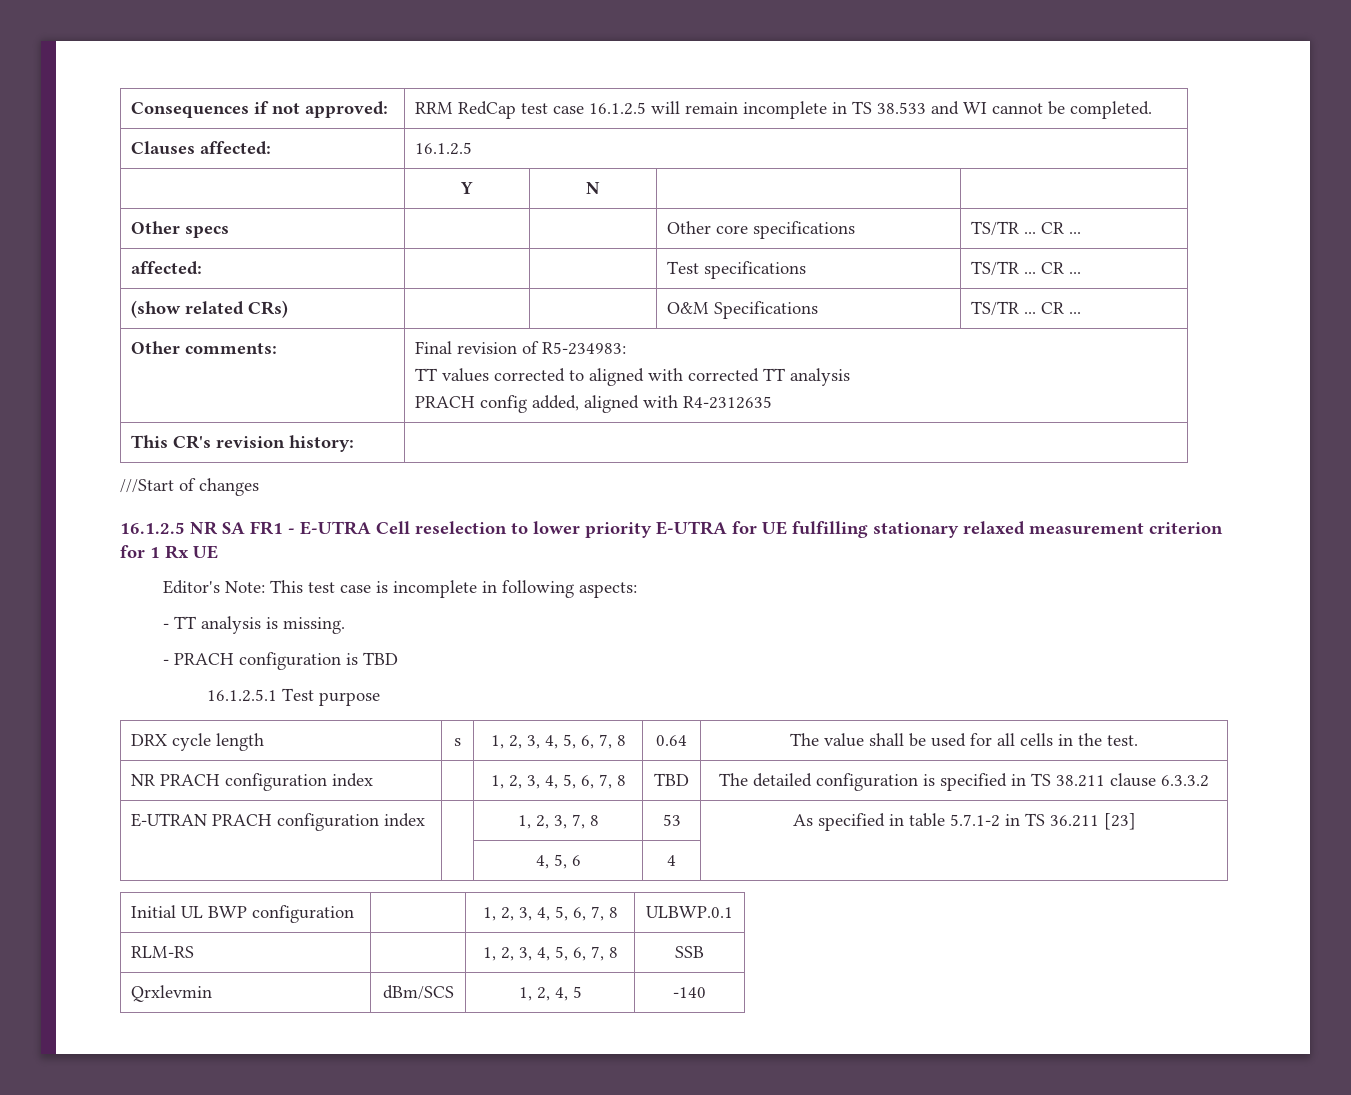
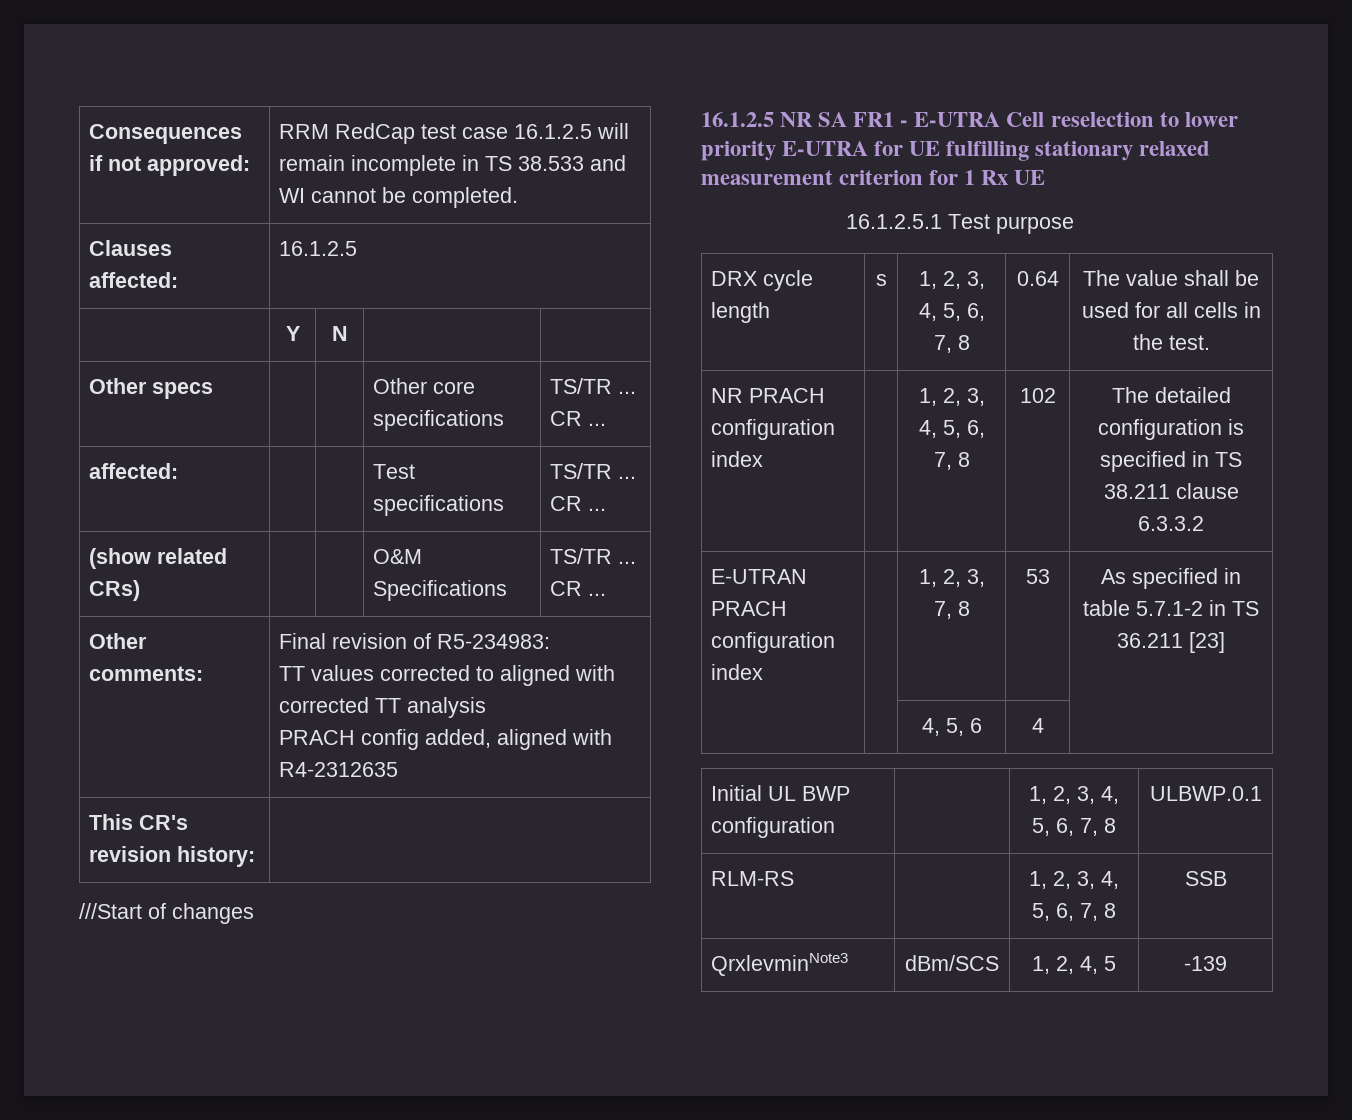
- Editor's Note: This test case is incomplete in following aspects:
- - TT analysis is missing.
- - PRACH configuration is TBD
- NR PRACH configuration index | | 1, 2, 3, 4, 5, 6, 7, 8 | TBD | The detailed configuration is specified in TS 38.211 clause 6.3.3.2
+ NR PRACH configuration index | | 1, 2, 3, 4, 5, 6, 7, 8 | 102 | The detailed configuration is specified in TS 38.211 clause 6.3.3.2
- Qrxlevmin | dBm/SCS | 1, 2, 4, 5 | -140
+ QrxlevminNote3 | dBm/SCS | 1, 2, 4, 5 | -139

